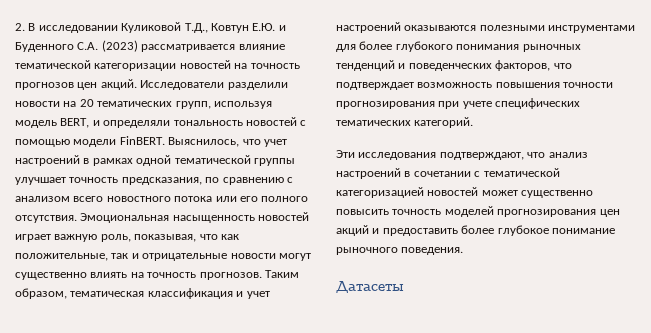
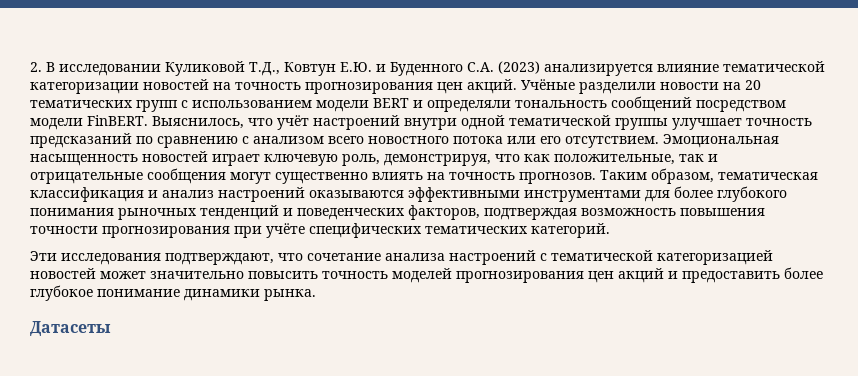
- 2. В исследовании Куликовой Т.Д., Ковтун Е.Ю. и Буденного С.А. (2023) рассматривается влияние тематической категоризации новостей на точность прогнозов цен акций.
+ 2. В исследовании Куликовой Т.Д., Ковтун Е.Ю. и Буденного С.А. (2023) анализируется влияние тематической категоризации новостей на точность прогнозирования цен акций.
- Исследователи разделили новости на 20 тематических групп, используя модель BERT, и определяли тональность новостей с помощью модели FinBERT. Выяснилось, что учет настроений в рамках одной тематической группы улучшает точность предсказания, по сравнению с анализом всего новостного потока или его полного отсутствия.
+ Учёные разделили новости на 20 тематических групп с использованием модели BERT и определяли тональность сообщений посредством модели FinBERT. Выяснилось, что учёт настроений внутри одной тематической группы улучшает точность предсказаний по сравнению с анализом всего новостного потока или его отсутствием.
- Эмоциональная насыщенность новостей играет важную роль, показывая, что как положительные, так и отрицательные новости могут существенно влиять на точность прогнозов.
+ Эмоциональная насыщенность новостей играет ключевую роль, демонстрируя, что как положительные, так и отрицательные сообщения могут существенно влиять на точность прогнозов.
- Таким образом, тематическая классификация и учет настроений оказываются полезными инструментами для более глубокого понимания рыночных тенденций и поведенческих факторов, что подтверждает возможность повышения точности прогнозирования при учете специфических тематических категорий.
+ Таким образом, тематическая классификация и анализ настроений оказываются эффективными инструментами для более глубокого понимания рыночных тенденций и поведенческих факторов, подтверждая возможность повышения точности прогнозирования при учёте специфических тематических категорий.
- Эти исследования подтверждают, что анализ настроений в сочетании с тематической категоризацией новостей может существенно повысить точность моделей прогнозирования цен акций и предоставить более глубокое понимание рыночного поведения.
+ Эти исследования подтверждают, что сочетание анализа настроений с тематической категоризацией новостей может значительно повысить точность моделей прогнозирования цен акций и предоставить более глубокое понимание динамики рынка.

